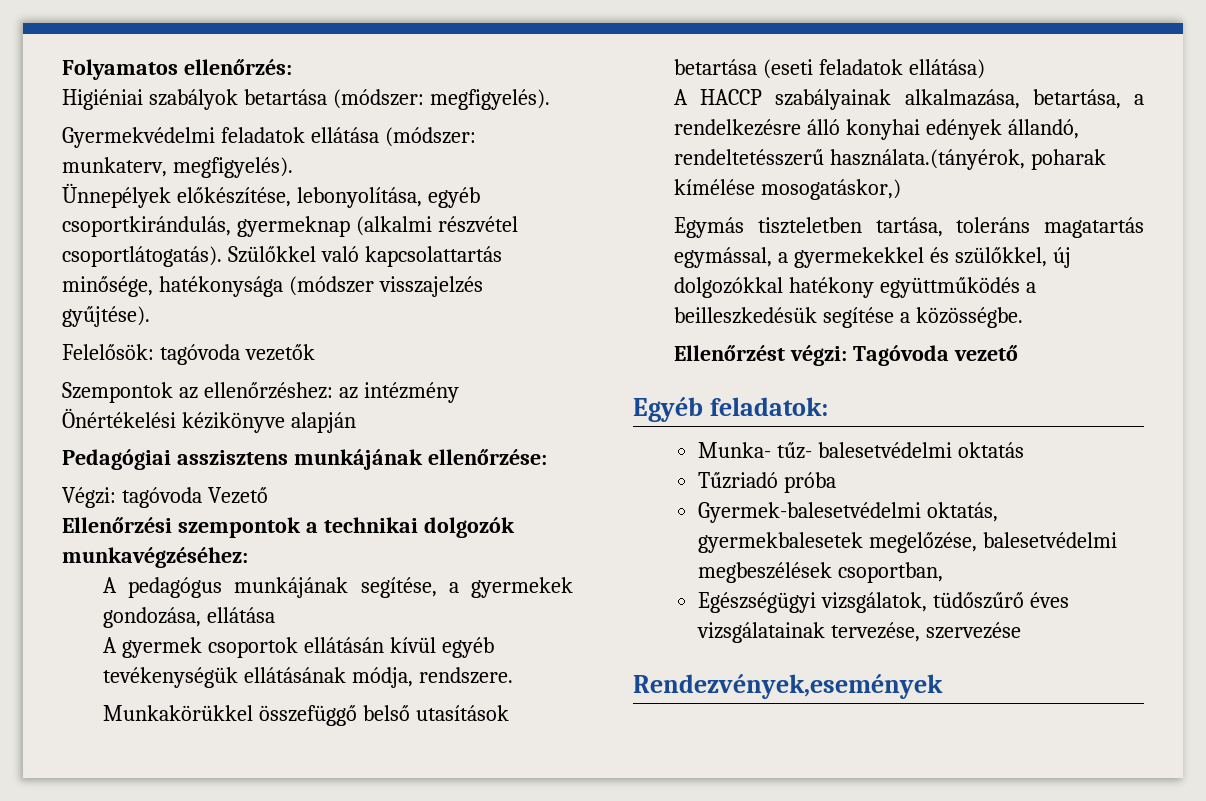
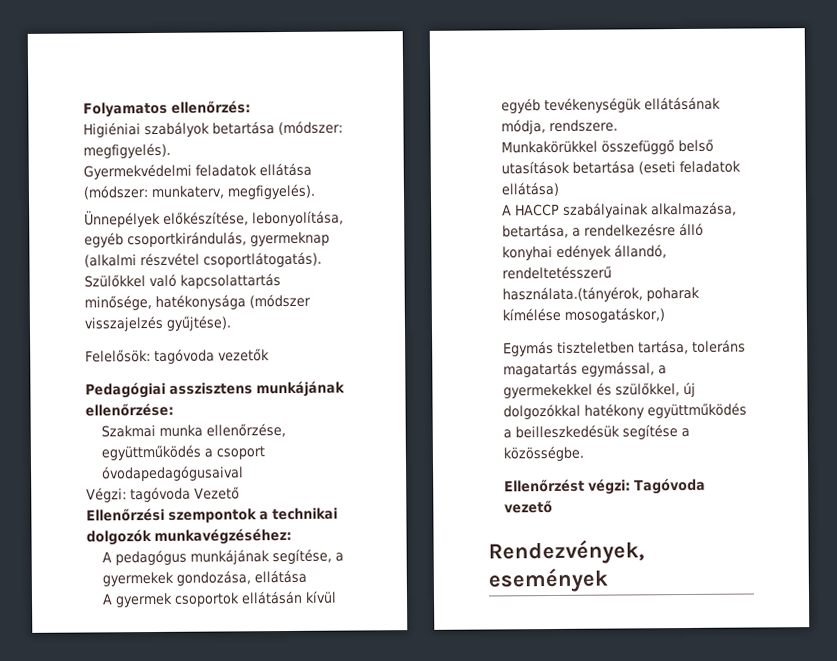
- Szempontok az ellenőrzéshez: az intézmény Önértékelési kézikönyve alapján
  Pedagógiai asszisztens munkájának ellenőrzése:
+ Szakmai munka ellenőrzése, együttműködés a csoport óvodapedagógusaival
- Egyéb feladatok:
- Munka- tűz- balesetvédelmi oktatás
- Tűzriadó próba
- Gyermek-balesetvédelmi oktatás, gyermekbalesetek megelőzése, balesetvédelmi megbeszélések csoportban,
- Egészségügyi vizsgálatok, tüdőszűrő éves vizsgálatainak tervezése, szervezése
- Rendezvények,események
+ Rendezvények, események

